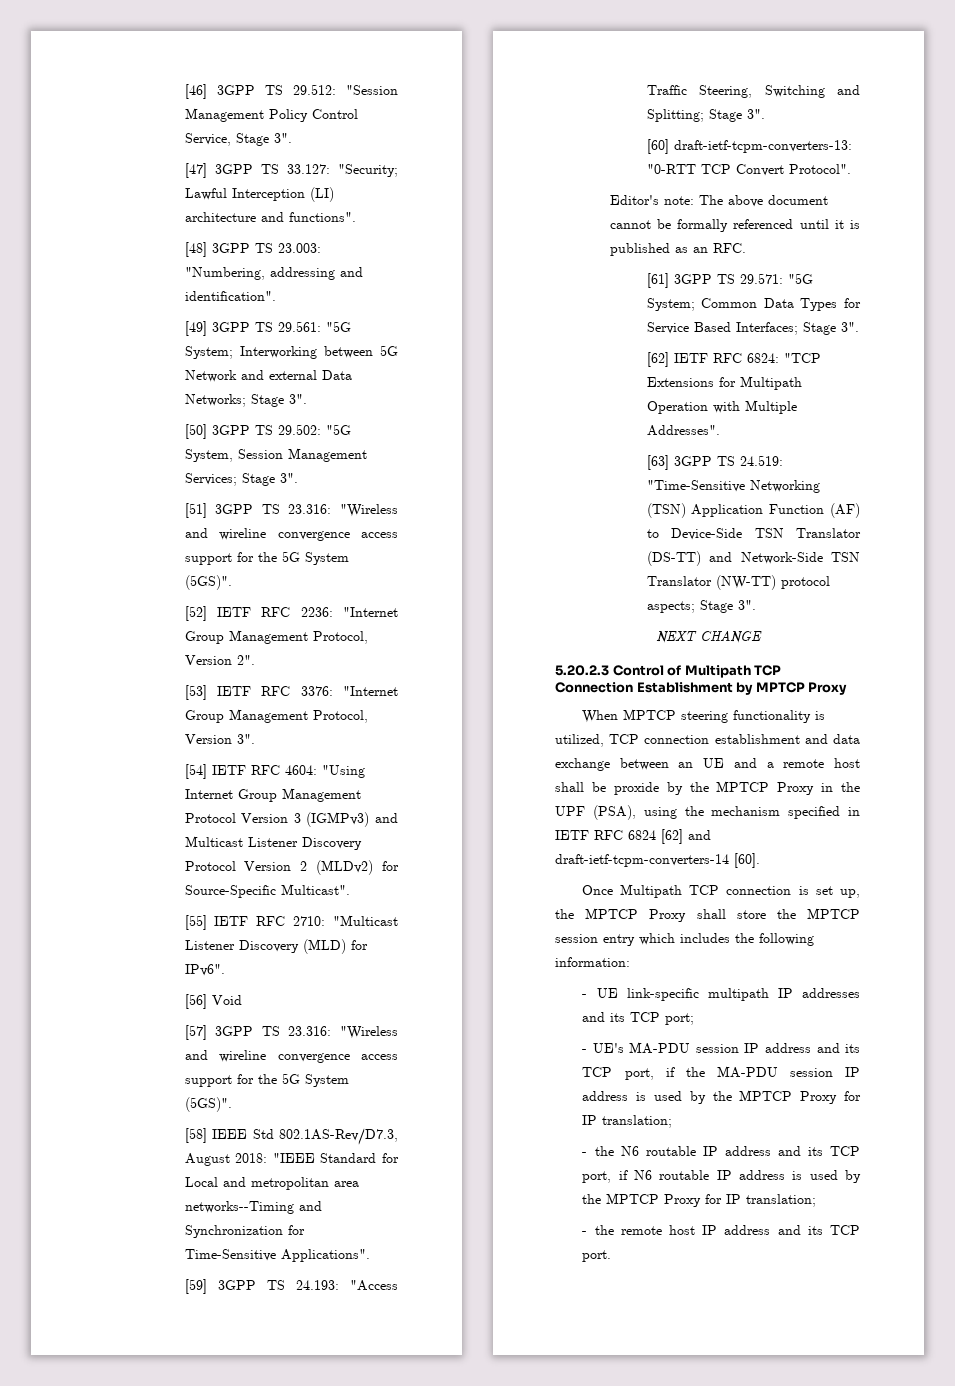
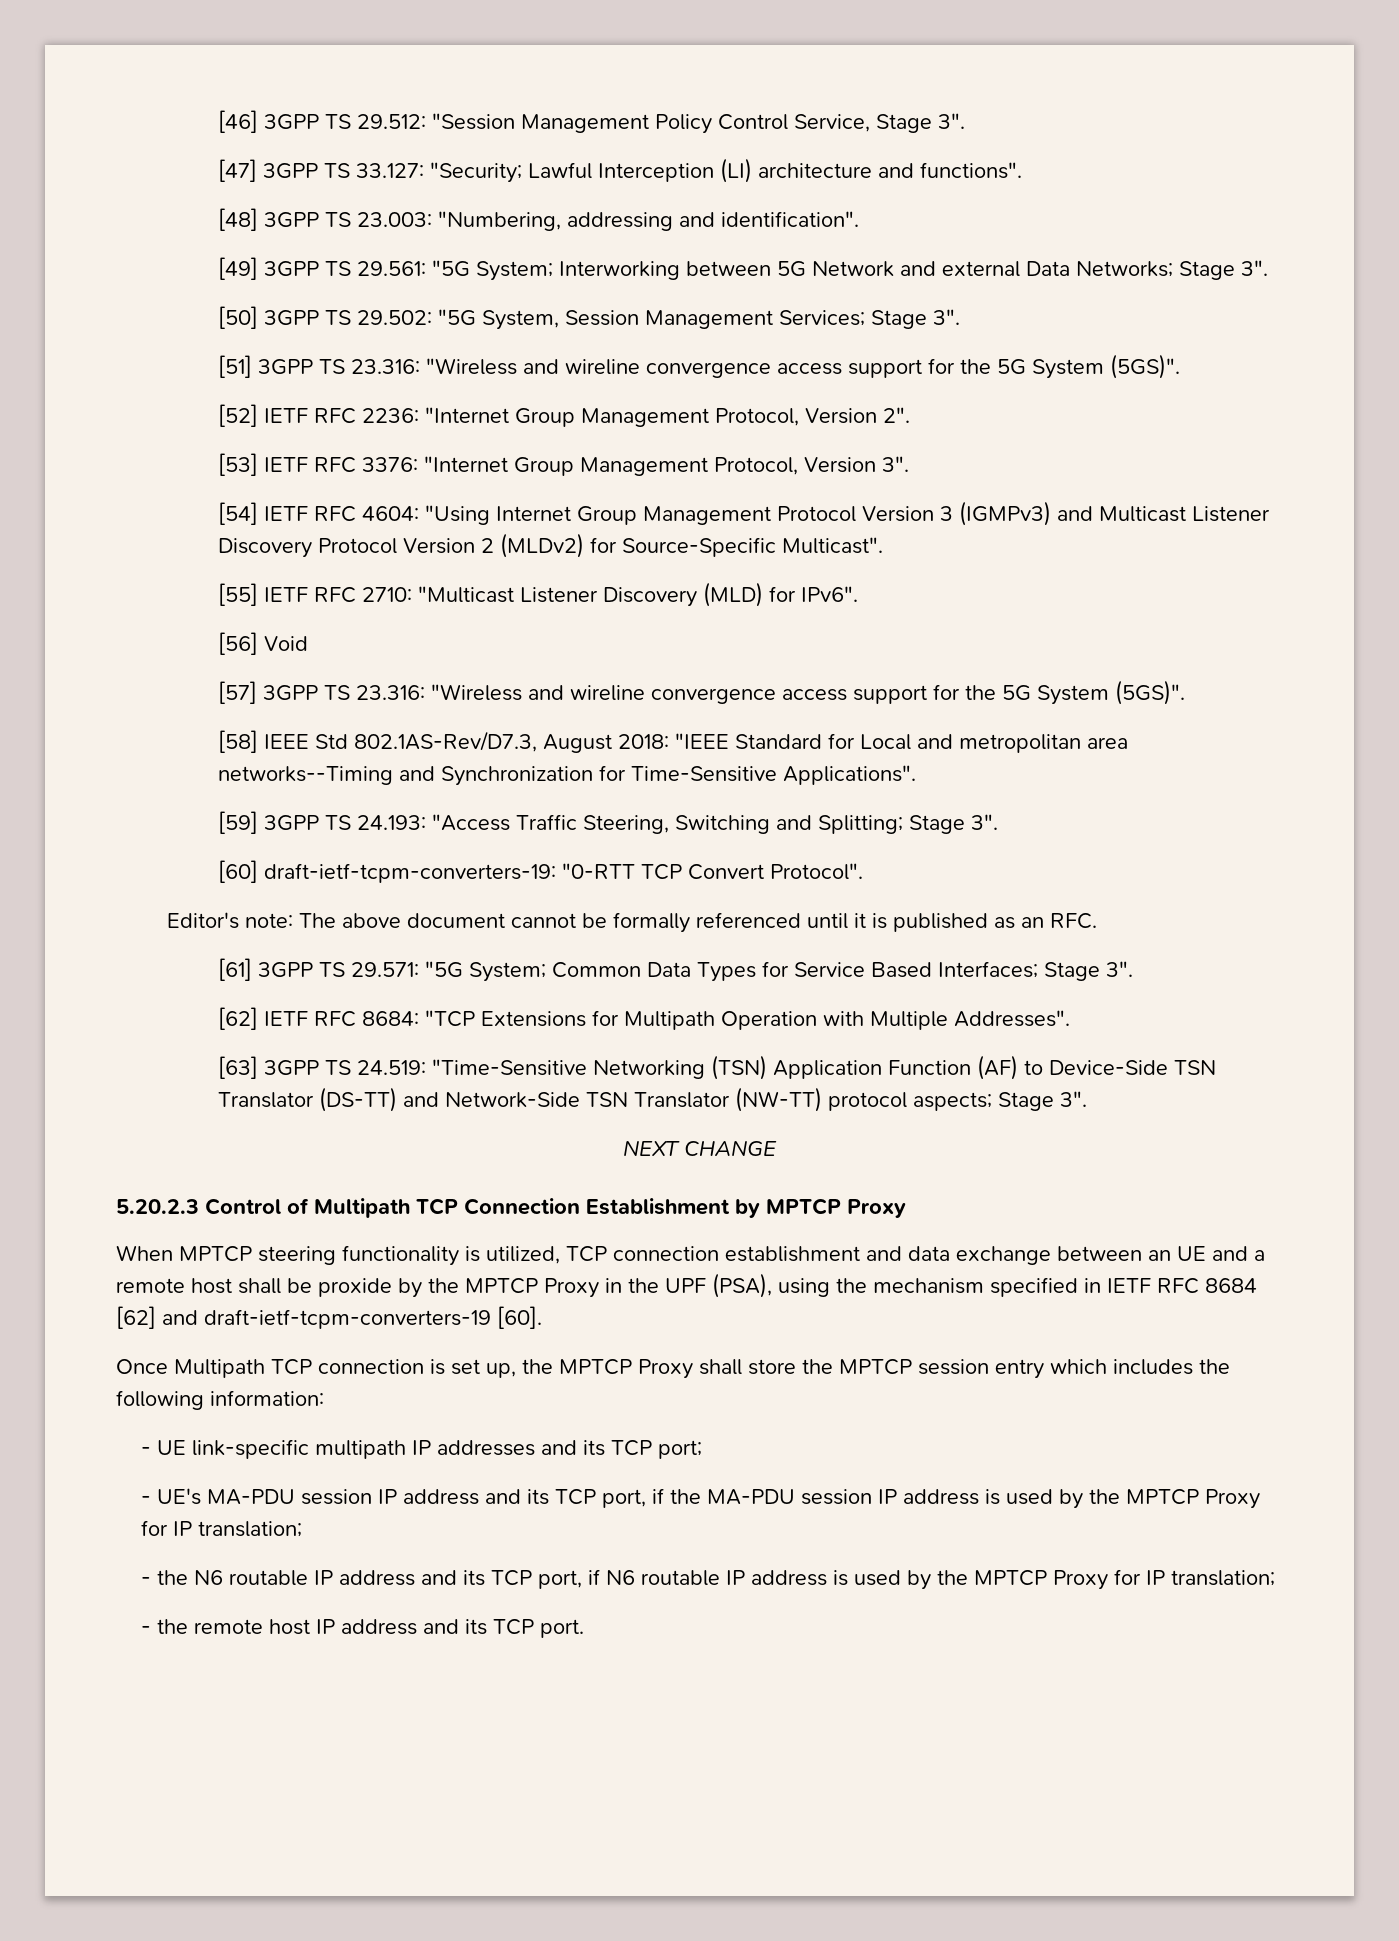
- [60] draft-ietf-tcpm-converters-13: "0-RTT TCP Convert Protocol".
+ [60] draft-ietf-tcpm-converters-19: "0-RTT TCP Convert Protocol".
- [62] IETF RFC 6824: "TCP Extensions for Multipath Operation with Multiple Addresses".
+ [62] IETF RFC 8684: "TCP Extensions for Multipath Operation with Multiple Addresses".
- When MPTCP steering functionality is utilized, TCP connection establishment and data exchange between an UE and a remote host shall be proxide by the MPTCP Proxy in the UPF (PSA), using the mechanism specified in IETF RFC 6824 [62] and draft-ietf-tcpm-converters-14 [60].
+ When MPTCP steering functionality is utilized, TCP connection establishment and data exchange between an UE and a remote host shall be proxide by the MPTCP Proxy in the UPF (PSA), using the mechanism specified in IETF RFC 8684 [62] and draft-ietf-tcpm-converters-19 [60].

